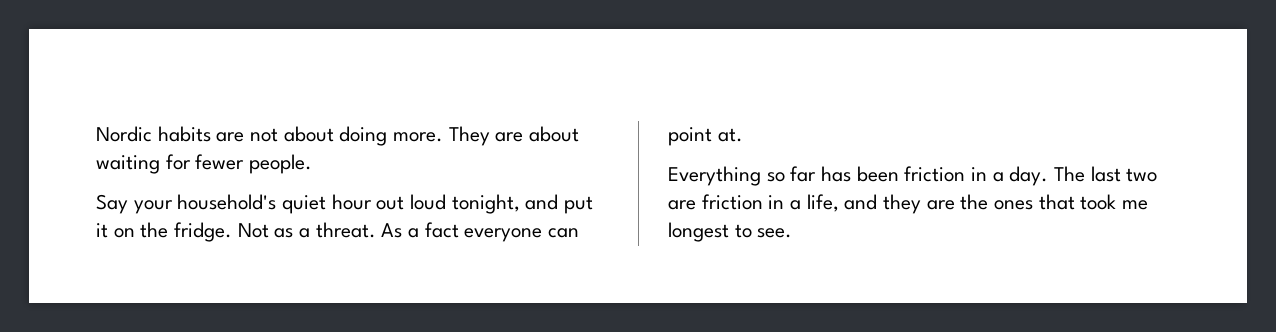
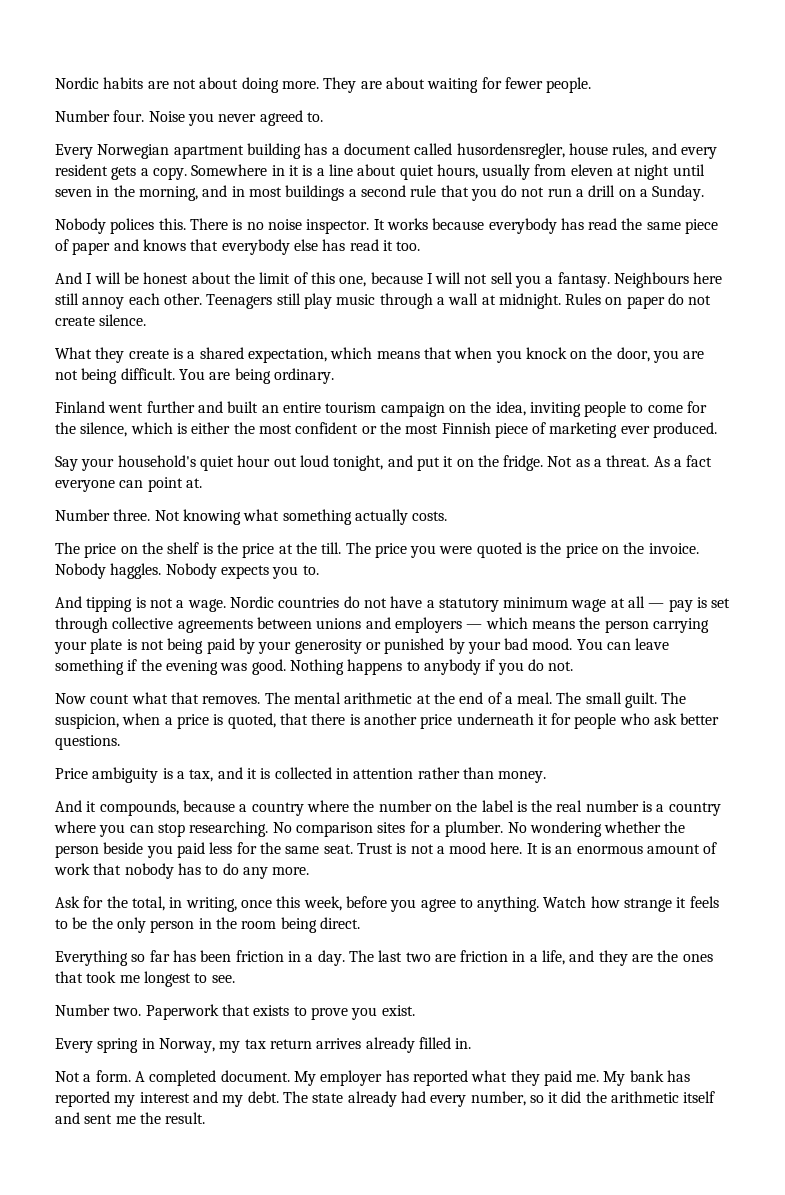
+ Number four. Noise you never agreed to.
+ Every Norwegian apartment building has a document called husordensregler, house rules, and every resident gets a copy. Somewhere in it is a line about quiet hours, usually from eleven at night until seven in the morning, and in most buildings a second rule that you do not run a drill on a Sunday.
+ Nobody polices this. There is no noise inspector. It works because everybody has read the same piece of paper and knows that everybody else has read it too.
+ And I will be honest about the limit of this one, because I will not sell you a fantasy. Neighbours here still annoy each other. Teenagers still play music through a wall at midnight. Rules on paper do not create silence.
+ What they create is a shared expectation, which means that when you knock on the door, you are not being difficult. You are being ordinary.
+ Finland went further and built an entire tourism campaign on the idea, inviting people to come for the silence, which is either the most confident or the most Finnish piece of marketing ever produced.
+ Number three. Not knowing what something actually costs.
+ The price on the shelf is the price at the till. The price you were quoted is the price on the invoice. Nobody haggles. Nobody expects you to.
+ And tipping is not a wage. Nordic countries do not have a statutory minimum wage at all — pay is set through collective agreements between unions and employers — which means the person carrying your plate is not being paid by your generosity or punished by your bad mood. You can leave something if the evening was good. Nothing happens to anybody if you do not.
+ Now count what that removes. The mental arithmetic at the end of a meal. The small guilt. The suspicion, when a price is quoted, that there is another price underneath it for people who ask better questions.
+ Price ambiguity is a tax, and it is collected in attention rather than money.
+ And it compounds, because a country where the number on the label is the real number is a country where you can stop researching. No comparison sites for a plumber. No wondering whether the person beside you paid less for the same seat. Trust is not a mood here. It is an enormous amount of work that nobody has to do any more.
+ Ask for the total, in writing, once this week, before you agree to anything. Watch how strange it feels to be the only person in the room being direct.
+ Number two. Paperwork that exists to prove you exist.
+ Every spring in Norway, my tax return arrives already filled in.
+ Not a form. A completed document. My employer has reported what they paid me. My bank has reported my interest and my debt. The state already had every number, so it did the arithmetic itself and sent me the result.

